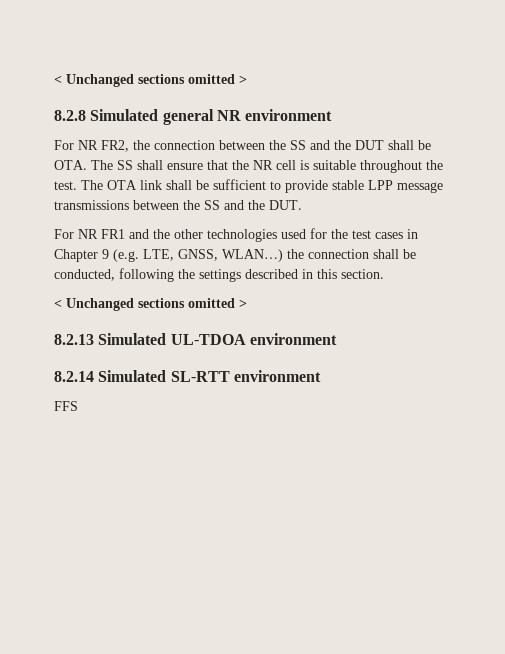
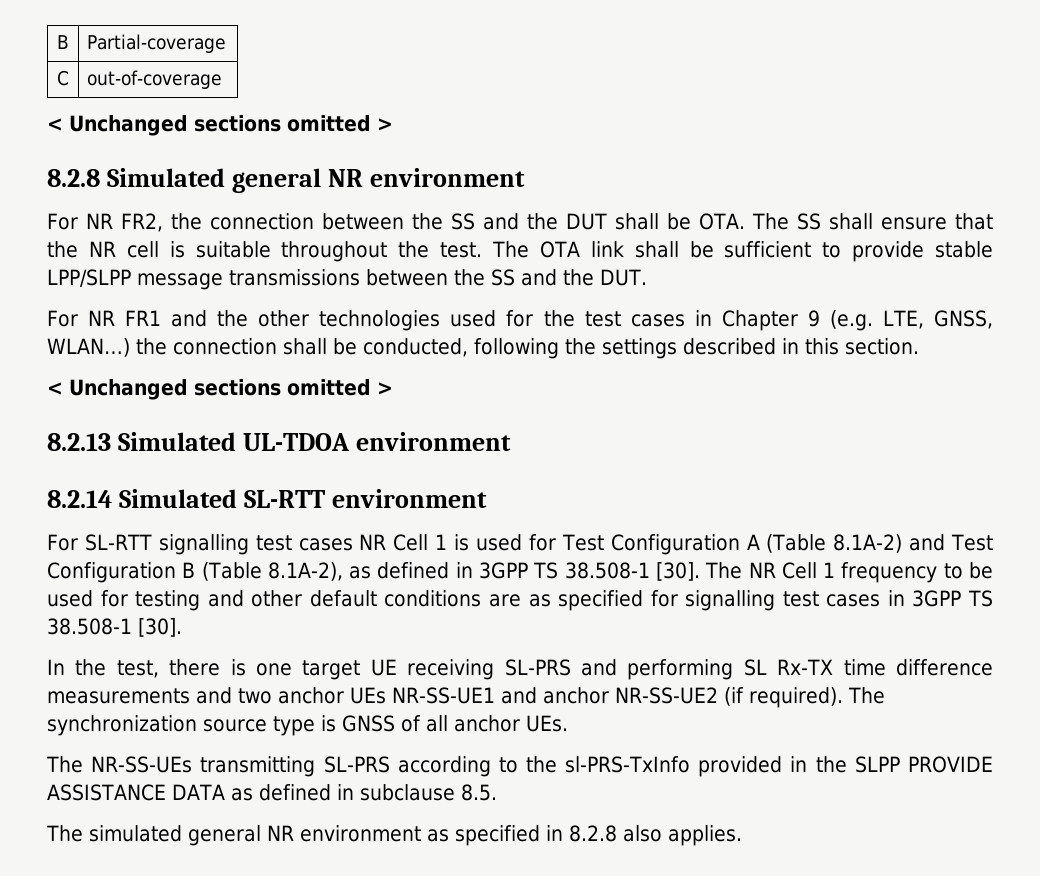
+ B | Partial-coverage
+ C | out-of-coverage
- The OTA link shall be sufficient to provide stable LPP message transmissions between the SS and the DUT.
+ The OTA link shall be sufficient to provide stable LPP/SLPP message transmissions between the SS and the DUT.
- FFS
+ For SL-RTT signalling test cases NR Cell 1 is used for Test Configuration A (Table 8.1A-2) and Test Configuration B (Table 8.1A-2), as defined in 3GPP TS 38.508-1 [30]. The NR Cell 1 frequency to be used for testing and other default conditions are as specified for signalling test cases in 3GPP TS 38.508-1 [30].
+ In the test, there is one target UE receiving SL-PRS and performing SL Rx-TX time difference measurements and two anchor UEs NR-SS-UE1 and anchor NR-SS-UE2 (if required). The synchronization source type is GNSS of all anchor UEs.
+ The NR-SS-UEs transmitting SL-PRS according to the sl-PRS-TxInfo provided in the SLPP PROVIDE ASSISTANCE DATA as defined in subclause 8.5.
+ The simulated general NR environment as specified in 8.2.8 also applies.

